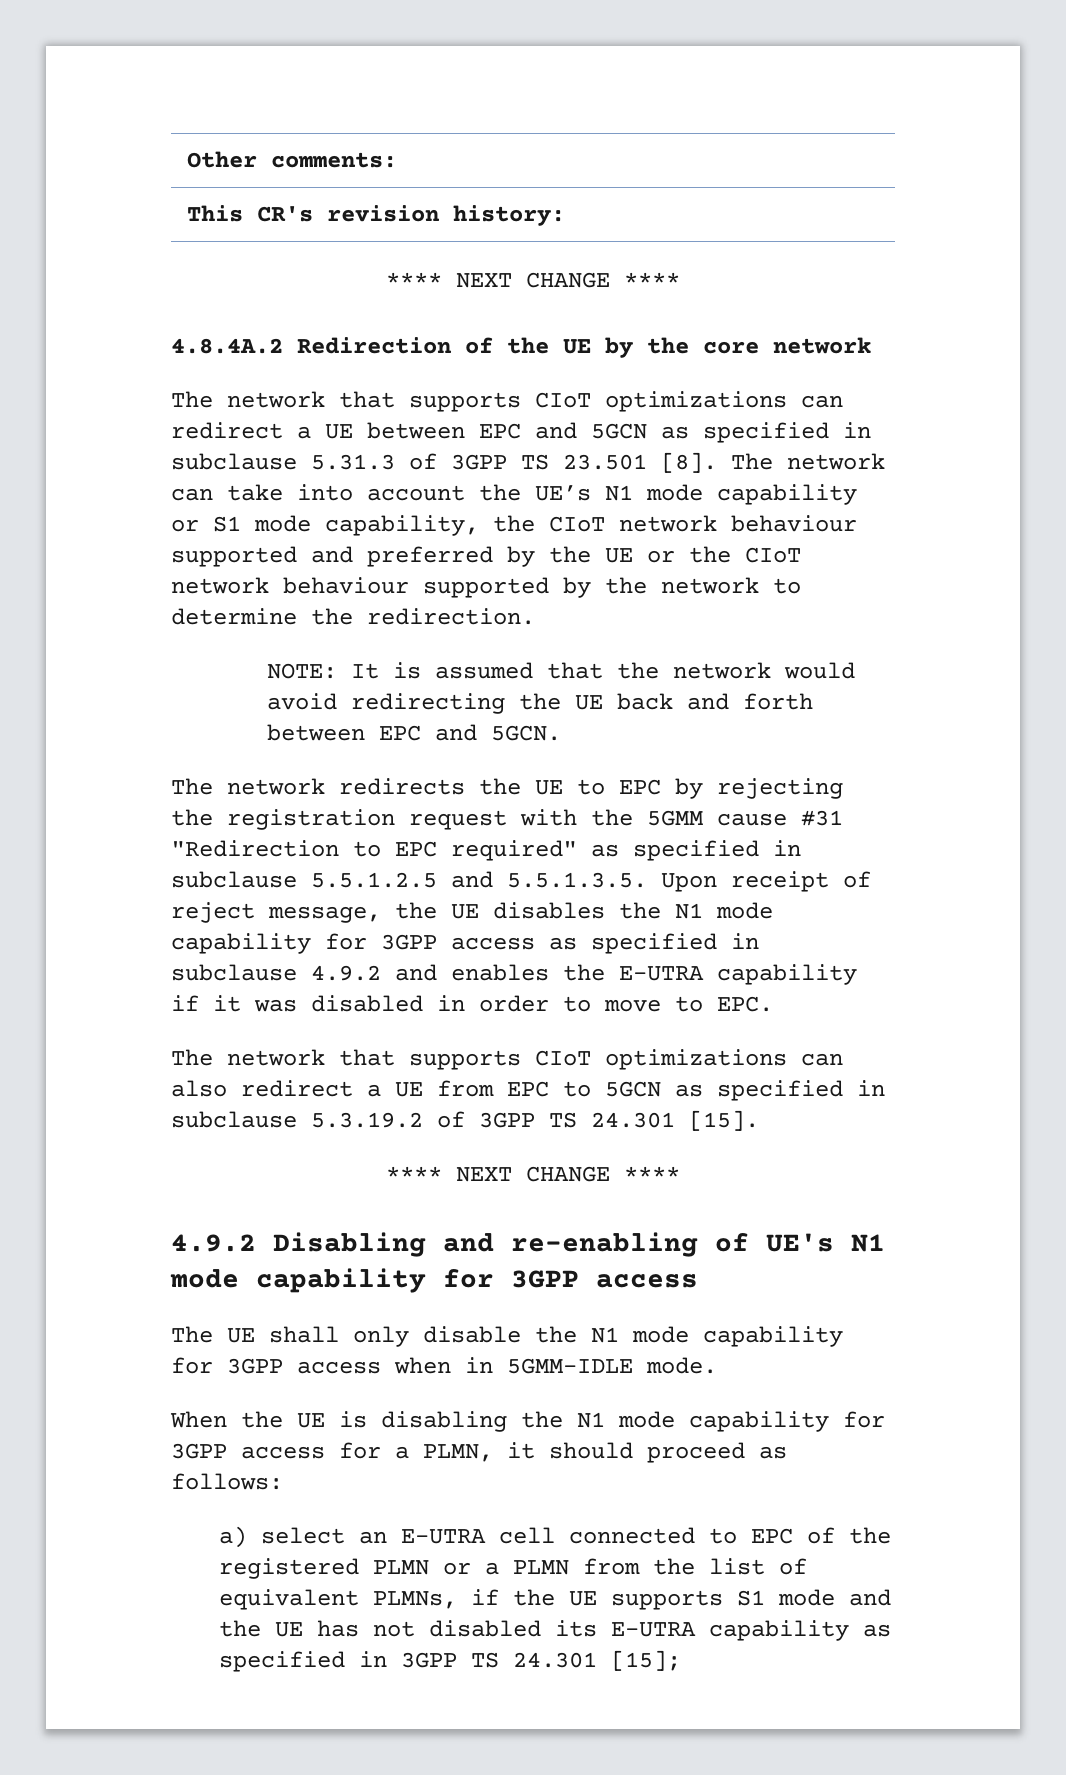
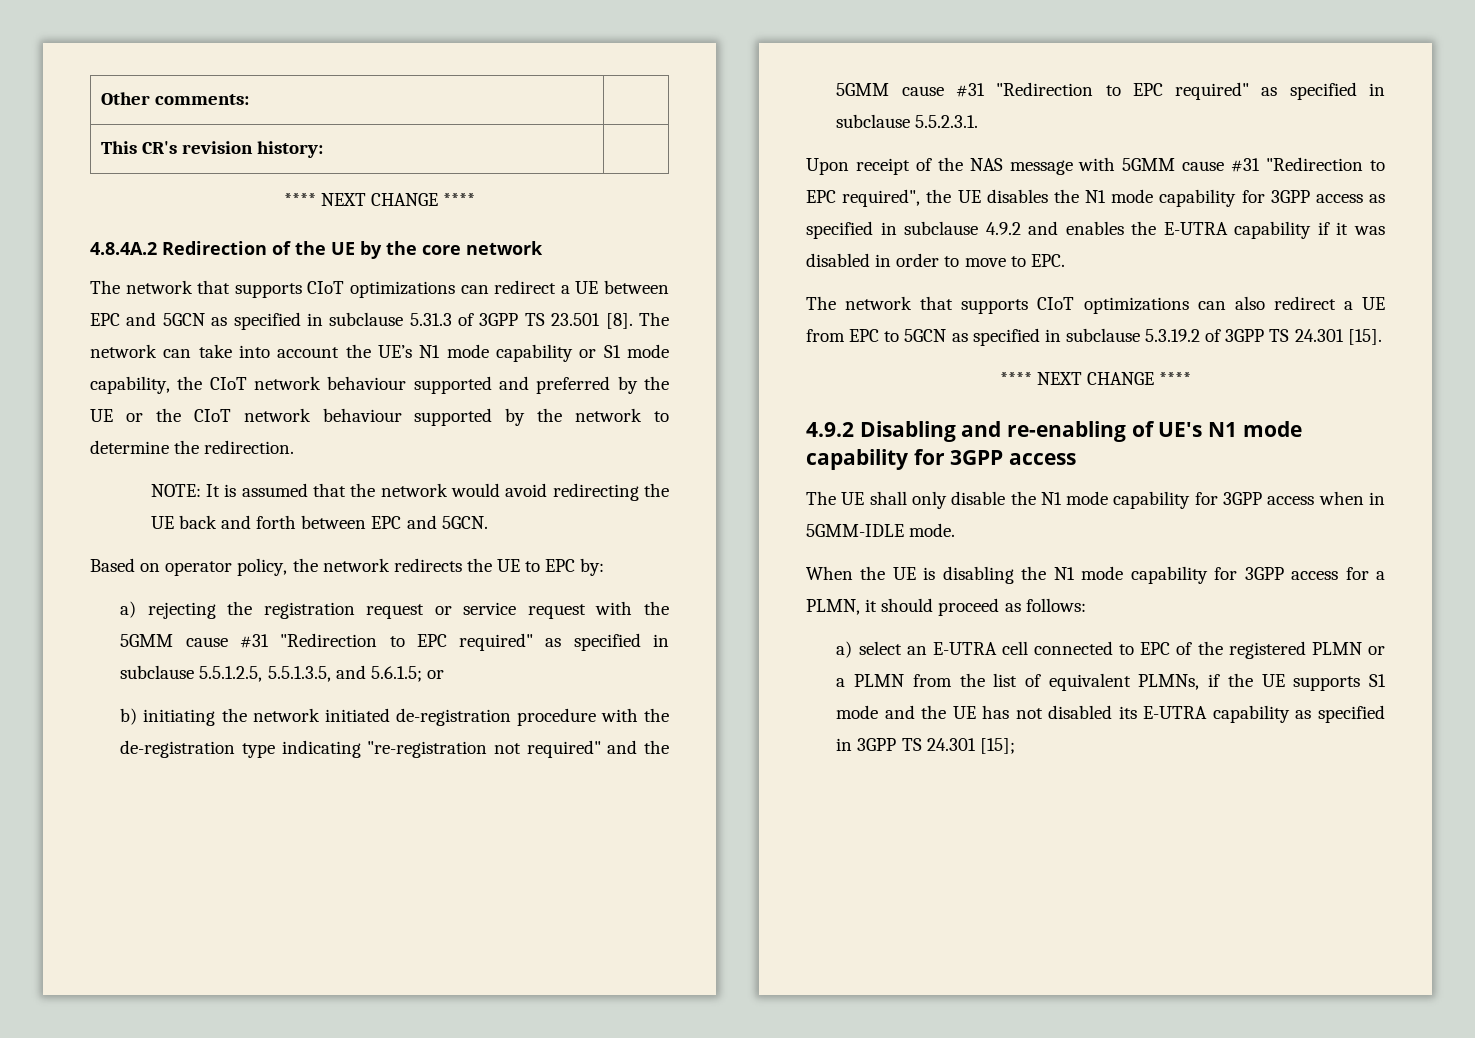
- The network redirects the UE to EPC by rejecting the registration request with the 5GMM cause #31 "Redirection to EPC required" as specified in subclause 5.5.1.2.5 and 5.5.1.3.5. Upon receipt of reject message, the UE disables the N1 mode capability for 3GPP access as specified in subclause 4.9.2 and enables the E-UTRA capability if it was disabled in order to move to EPC.
+ Based on operator policy, the network redirects the UE to EPC by:
+ a) rejecting the registration request or service request with the 5GMM cause #31 "Redirection to EPC required" as specified in subclause 5.5.1.2.5, 5.5.1.3.5, and 5.6.1.5; or
+ b) initiating the network initiated de-registration procedure with the de-registration type indicating "re-registration not required" and the 5GMM cause #31 "Redirection to EPC required" as specified in subclause 5.5.2.3.1.
+ Upon receipt of the NAS message with 5GMM cause #31 "Redirection to EPC required", the UE disables the N1 mode capability for 3GPP access as specified in subclause 4.9.2 and enables the E-UTRA capability if it was disabled in order to move to EPC.

